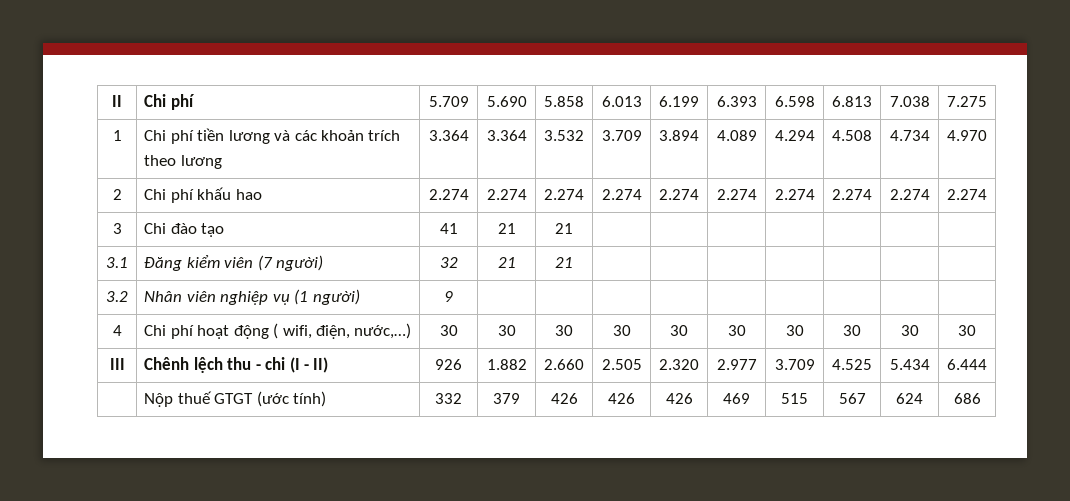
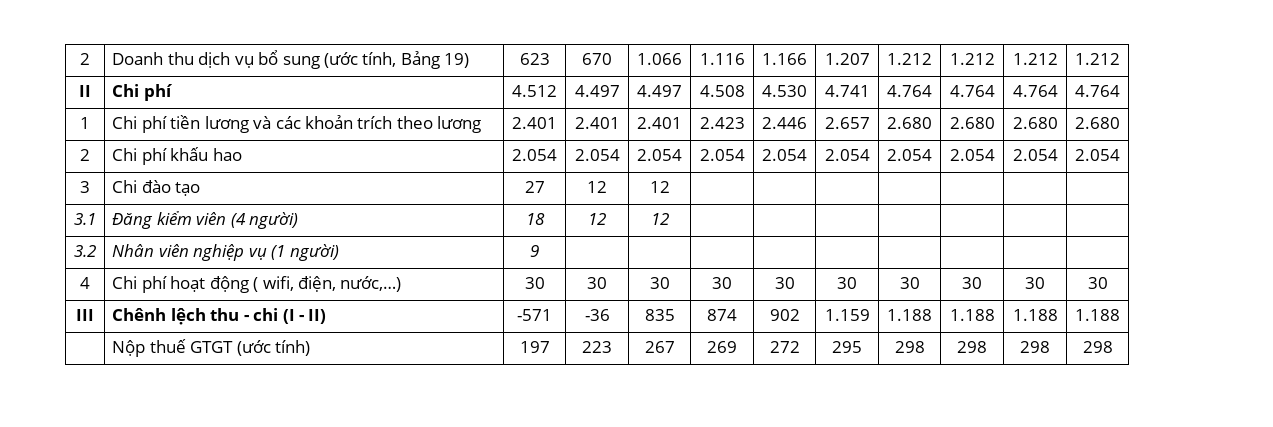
- II | Chi phí | 5.709 | 5.690 | 5.858 | 6.013 | 6.199 | 6.393 | 6.598 | 6.813 | 7.038 | 7.275
+ 2 | Doanh thu dịch vụ bổ sung (ước tính, Bảng 19) | 623 | 670 | 1.066 | 1.116 | 1.166 | 1.207 | 1.212 | 1.212 | 1.212 | 1.212
+ II | Chi phí | 4.512 | 4.497 | 4.497 | 4.508 | 4.530 | 4.741 | 4.764 | 4.764 | 4.764 | 4.764
- 1 | Chi phí tiền lương và các khoản trích theo lương | 3.364 | 3.364 | 3.532 | 3.709 | 3.894 | 4.089 | 4.294 | 4.508 | 4.734 | 4.970
+ 1 | Chi phí tiền lương và các khoản trích theo lương | 2.401 | 2.401 | 2.401 | 2.423 | 2.446 | 2.657 | 2.680 | 2.680 | 2.680 | 2.680
- 2 | Chi phí khấu hao | 2.274 | 2.274 | 2.274 | 2.274 | 2.274 | 2.274 | 2.274 | 2.274 | 2.274 | 2.274
+ 2 | Chi phí khấu hao | 2.054 | 2.054 | 2.054 | 2.054 | 2.054 | 2.054 | 2.054 | 2.054 | 2.054 | 2.054
- 3 | Chi đào tạo | 41 | 21 | 21 | | | | | | |
+ 3 | Chi đào tạo | 27 | 12 | 12 | | | | | | |
- 3.1 | Đăng kiểm viên (7 người) | 32 | 21 | 21 | | | | | | |
+ 3.1 | Đăng kiểm viên (4 người) | 18 | 12 | 12 | | | | | | |
- III | Chênh lệch thu - chi (I - II) | 926 | 1.882 | 2.660 | 2.505 | 2.320 | 2.977 | 3.709 | 4.525 | 5.434 | 6.444
+ III | Chênh lệch thu - chi (I - II) | -571 | -36 | 835 | 874 | 902 | 1.159 | 1.188 | 1.188 | 1.188 | 1.188
- | Nộp thuế GTGT (ước tính) | 332 | 379 | 426 | 426 | 426 | 469 | 515 | 567 | 624 | 686
+ | Nộp thuế GTGT (ước tính) | 197 | 223 | 267 | 269 | 272 | 295 | 298 | 298 | 298 | 298

